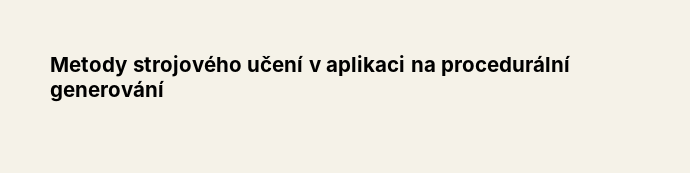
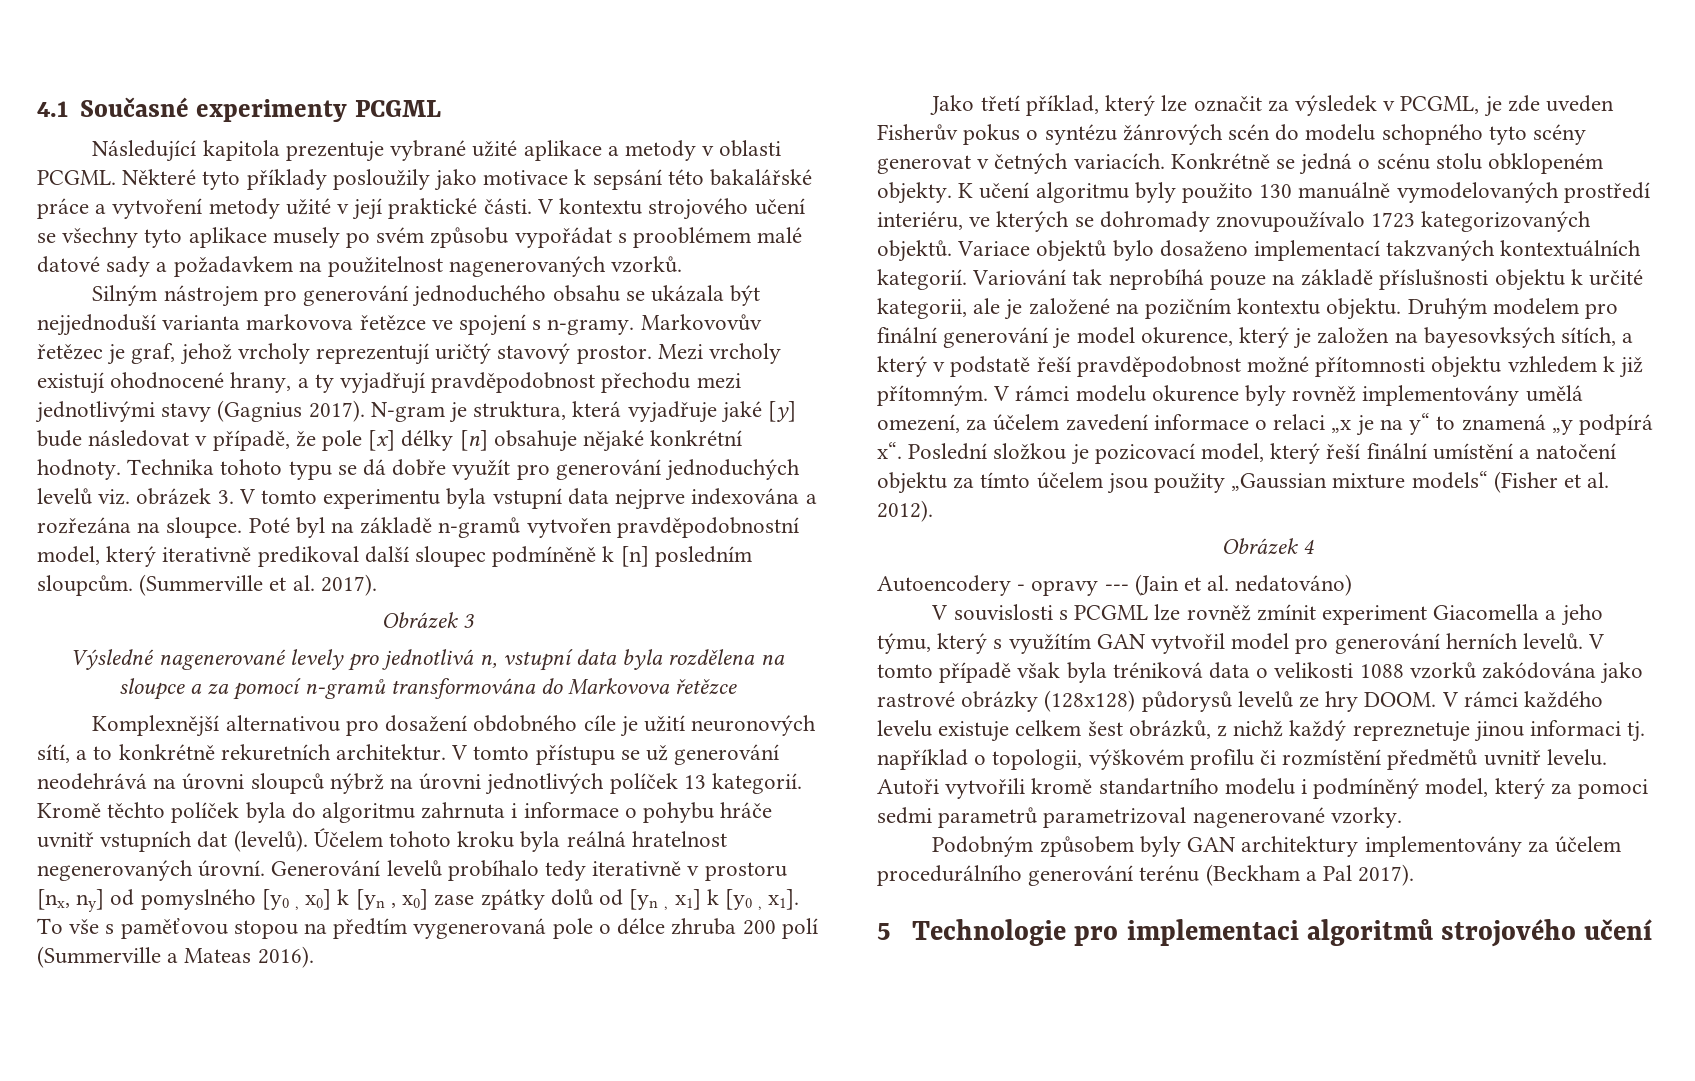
- Metody strojového učení v aplikaci na procedurální generování
+ 4.1 Současné experimenty PCGML
+ Následující kapitola prezentuje vybrané užité aplikace a metody v oblasti PCGML. Některé tyto příklady posloužily jako motivace k sepsání této bakalářské práce a vytvoření metody užité v její praktické části. V kontextu strojového učení se všechny tyto aplikace musely po svém způsobu vypořádat s prooblémem malé datové sady a požadavkem na použitelnost nagenerovaných vzorků.
+ Silným nástrojem pro generování jednoduchého obsahu se ukázala být nejjednoduší varianta markovova řetězce ve spojení s n-gramy. Markovovův řetězec je graf, jehož vrcholy reprezentují uričtý stavový prostor. Mezi vrcholy existují ohodnocené hrany, a ty vyjadřují pravděpodobnost přechodu mezi jednotlivými stavy (Gagnius 2017). N-gram je struktura, která vyjadřuje jaké [y] bude následovat v případě, že pole [x] délky [n] obsahuje nějaké konkrétní hodnoty. Technika tohoto typu se dá dobře využít pro generování jednoduchých levelů viz. obrázek 3. V tomto experimentu byla vstupní data nejprve indexována a rozřezána na sloupce. Poté byl na základě n-gramů vytvořen pravděpodobnostní model, který iterativně predikoval další sloupec podmíněně k [n] posledním sloupcům. (Summerville et al. 2017).
+ Obrázek 3
+ Výsledné nagenerované levely pro jednotlivá n, vstupní data byla rozdělena na sloupce a za pomocí n-gramů transformována do Markovova řetězce
+ Komplexnější alternativou pro dosažení obdobného cíle je užití neuronových sítí, a to konkrétně rekuretních architektur. V tomto přístupu se už generování neodehrává na úrovni sloupců nýbrž na úrovni jednotlivých políček 13 kategorií. Kromě těchto políček byla do algoritmu zahrnuta i informace o pohybu hráče uvnitř vstupních dat (levelů). Účelem tohoto kroku byla reálná hratelnost negenerovaných úrovní. Generování levelů probíhalo tedy iterativně v prostoru [nx, ny] od pomyslného [y0 , x0] k [yn , x0] zase zpátky dolů od [yn , x1] k [y0 , x1]. To vše s paměťovou stopou na předtím vygenerovaná pole o délce zhruba 200 polí (Summerville a Mateas 2016).
+ Jako třetí příklad, který lze označit za výsledek v PCGML, je zde uveden Fisherův pokus o syntézu žánrových scén do modelu schopného tyto scény generovat v četných variacích. Konkrétně se jedná o scénu stolu obklopeném objekty. K učení algoritmu byly použito 130 manuálně vymodelovaných prostředí interiéru, ve kterých se dohromady znovupoužívalo 1723 kategorizovaných objektů. Variace objektů bylo dosaženo implementací takzvaných kontextuálních kategorií. Variování tak neprobíhá pouze na základě příslušnosti objektu k určité kategorii, ale je založené na pozičním kontextu objektu. Druhým modelem pro finální generování je model okurence, který je založen na bayesovksých sítích, a který v podstatě řeší pravděpodobnost možné přítomnosti objektu vzhledem k již přítomným. V rámci modelu okurence byly rovněž implementovány umělá omezení, za účelem zavedení informace o relaci „x je na y“ to znamená „y podpírá x“. Poslední složkou je pozicovací model, který řeší finální umístění a natočení objektu za tímto účelem jsou použity „Gaussian mixture models“ (Fisher et al. 2012).
+ Obrázek 4
+ Autoencodery - opravy --- (Jain et al. nedatováno)
+ V souvislosti s PCGML lze rovněž zmínit experiment Giacomella a jeho týmu, který s využítím GAN vytvořil model pro generování herních levelů. V tomto případě však byla tréniková data o velikosti 1088 vzorků zakódována jako rastrové obrázky (128x128) půdorysů levelů ze hry DOOM. V rámci každého levelu existuje celkem šest obrázků, z nichž každý repreznetuje jinou informaci tj. například o topologii, výškovém profilu či rozmístění předmětů uvnitř levelu. Autoři vytvořili kromě standartního modelu i podmíněný model, který za pomoci sedmi parametrů parametrizoval nagenerované vzorky.
+ Podobným způsobem byly GAN architektury implementovány za účelem procedurálního generování terénu (Beckham a Pal 2017).
+ 5 Technologie pro implementaci algoritmů strojového učení

